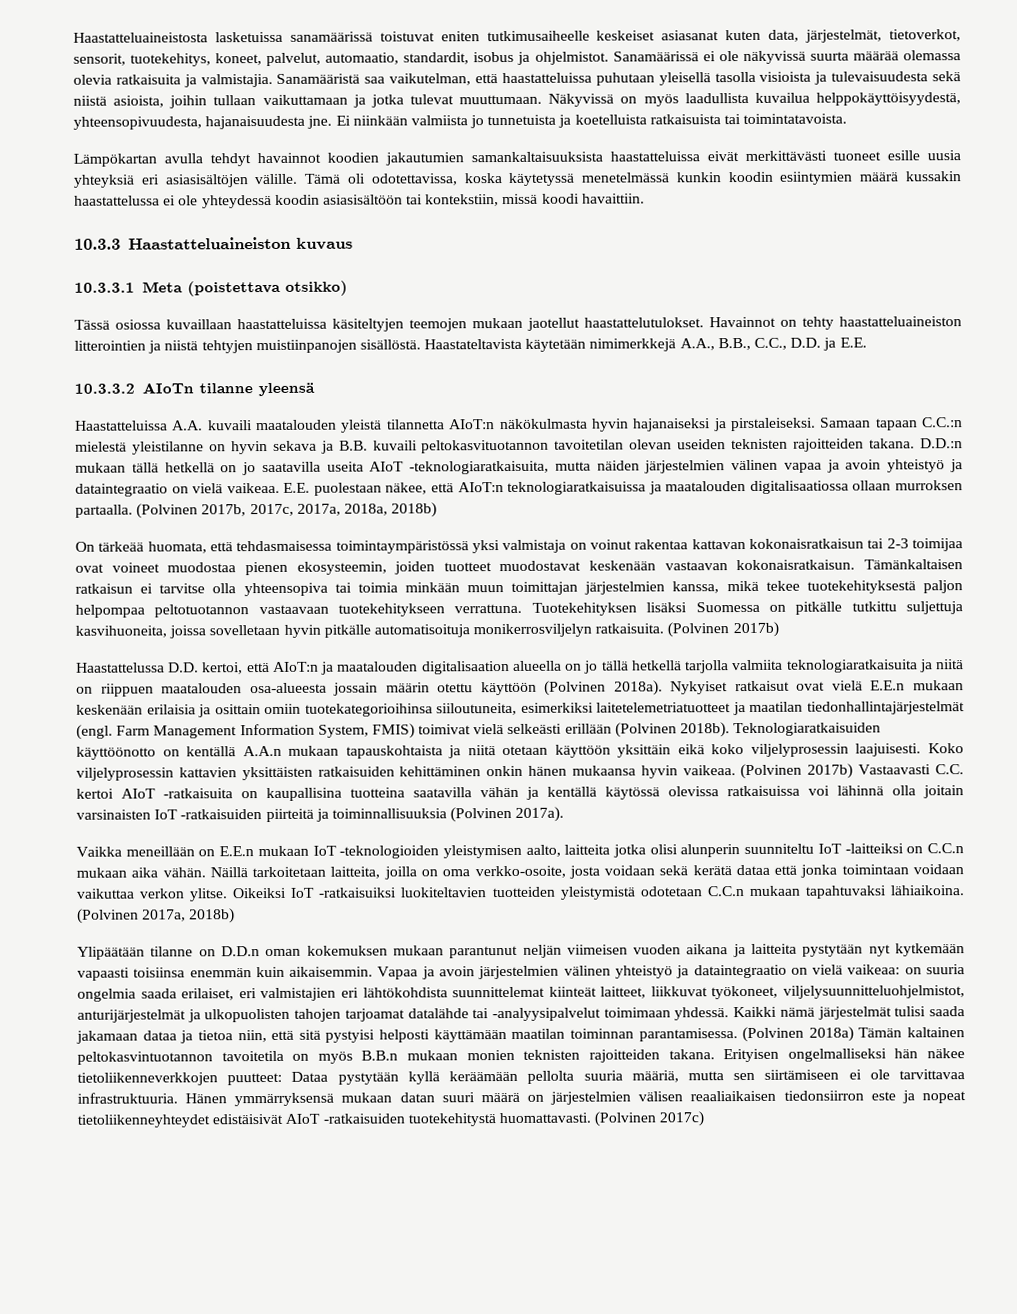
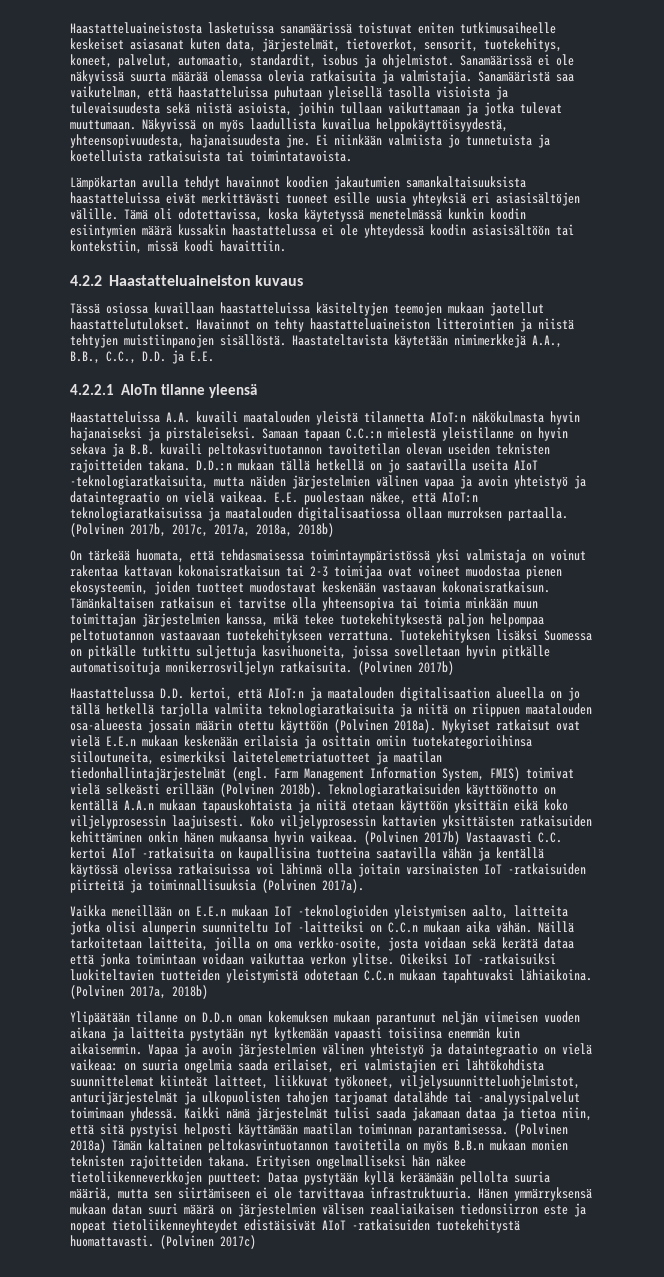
- 10.3.3 Haastatteluaineiston kuvaus
+ 4.2.2 Haastatteluaineiston kuvaus
- 10.3.3.1 Meta (poistettava otsikko)
- 10.3.3.2 AIoTn tilanne yleensä
+ 4.2.2.1 AIoTn tilanne yleensä

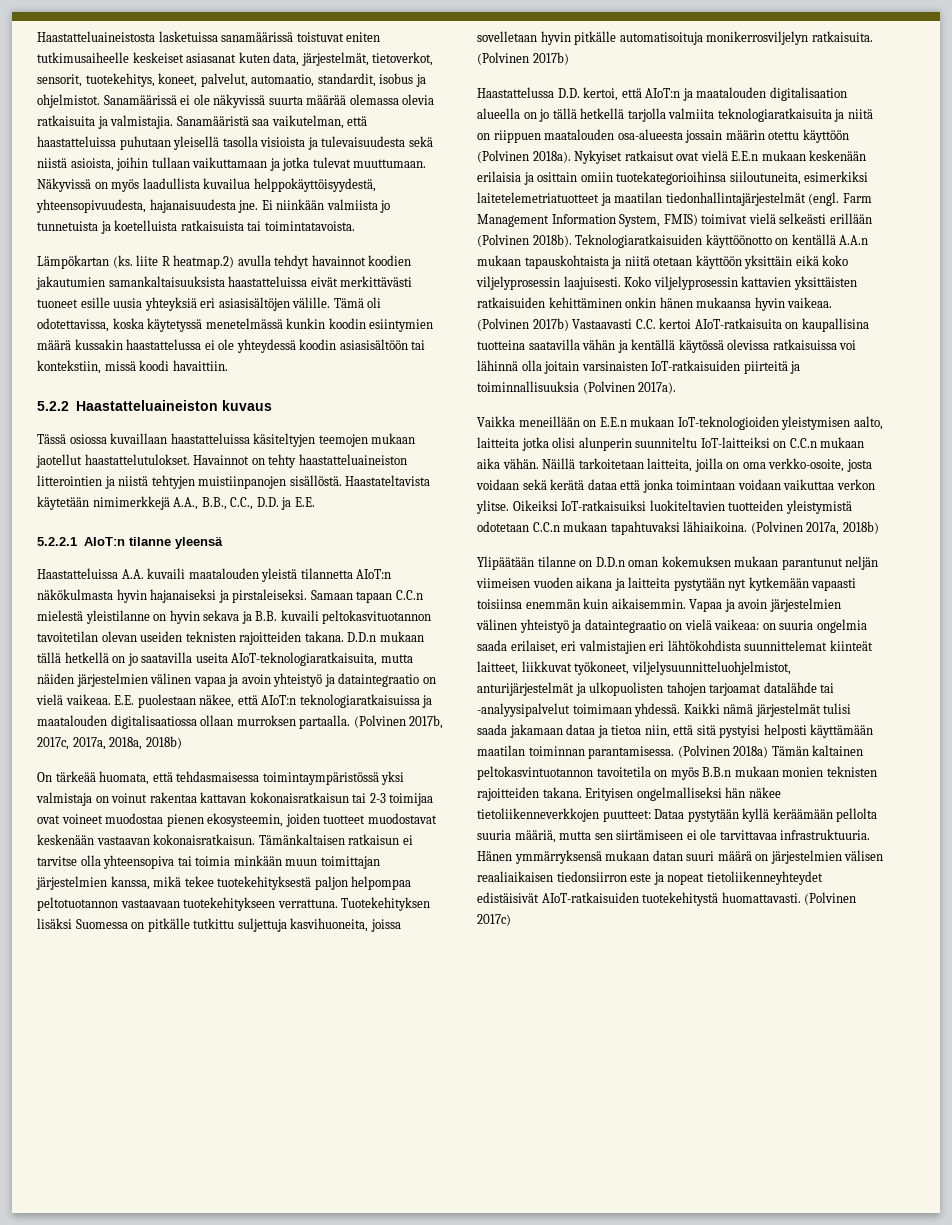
- Lämpökartan avulla tehdyt havainnot koodien jakautumien samankaltaisuuksista haastatteluissa eivät merkittävästi tuoneet esille uusia yhteyksiä eri asiasisältöjen välille.
+ Lämpökartan (ks. liite R heatmap.2) avulla tehdyt havainnot koodien jakautumien samankaltaisuuksista haastatteluissa eivät merkittävästi tuoneet esille uusia yhteyksiä eri asiasisältöjen välille.
- 4.2.2 Haastatteluaineiston kuvaus
+ 5.2.2 Haastatteluaineiston kuvaus
- 4.2.2.1 AIoTn tilanne yleensä
+ 5.2.2.1 AIoT:n tilanne yleensä
- Samaan tapaan C.C.:n mielestä yleistilanne on hyvin sekava ja B.B. kuvaili peltokasvituotannon tavoitetilan olevan useiden teknisten rajoitteiden takana.
+ Samaan tapaan C.C.n mielestä yleistilanne on hyvin sekava ja B.B. kuvaili peltokasvituotannon tavoitetilan olevan useiden teknisten rajoitteiden takana.
- D.D.:n mukaan tällä hetkellä on jo saatavilla useita AIoT -teknologiaratkaisuita, mutta näiden järjestelmien välinen vapaa ja avoin yhteistyö ja dataintegraatio on vielä vaikeaa.
+ D.D.n mukaan tällä hetkellä on jo saatavilla useita AIoT-teknologiaratkaisuita, mutta näiden järjestelmien välinen vapaa ja avoin yhteistyö ja dataintegraatio on vielä vaikeaa.
- (Polvinen 2017b) Vastaavasti C.C. kertoi AIoT -ratkaisuita on kaupallisina tuotteina saatavilla vähän ja kentällä käytössä olevissa ratkaisuissa voi lähinnä olla joitain varsinaisten IoT -ratkaisuiden piirteitä ja toiminnallisuuksia (Polvinen 2017a).
+ (Polvinen 2017b) Vastaavasti C.C. kertoi AIoT-ratkaisuita on kaupallisina tuotteina saatavilla vähän ja kentällä käytössä olevissa ratkaisuissa voi lähinnä olla joitain varsinaisten IoT-ratkaisuiden piirteitä ja toiminnallisuuksia (Polvinen 2017a).
- Vaikka meneillään on E.E.n mukaan IoT -teknologioiden yleistymisen aalto, laitteita jotka olisi alunperin suunniteltu IoT -laitteiksi on C.C.n mukaan aika vähän.
+ Vaikka meneillään on E.E.n mukaan IoT-teknologioiden yleistymisen aalto, laitteita jotka olisi alunperin suunniteltu IoT-laitteiksi on C.C.n mukaan aika vähän.
- Oikeiksi IoT -ratkaisuiksi luokiteltavien tuotteiden yleistymistä odotetaan C.C.n mukaan tapahtuvaksi lähiaikoina.
+ Oikeiksi IoT-ratkaisuiksi luokiteltavien tuotteiden yleistymistä odotetaan C.C.n mukaan tapahtuvaksi lähiaikoina.
- Hänen ymmärryksensä mukaan datan suuri määrä on järjestelmien välisen reaaliaikaisen tiedonsiirron este ja nopeat tietoliikenneyhteydet edistäisivät AIoT -ratkaisuiden tuotekehitystä huomattavasti.
+ Hänen ymmärryksensä mukaan datan suuri määrä on järjestelmien välisen reaaliaikaisen tiedonsiirron este ja nopeat tietoliikenneyhteydet edistäisivät AIoT-ratkaisuiden tuotekehitystä huomattavasti.

